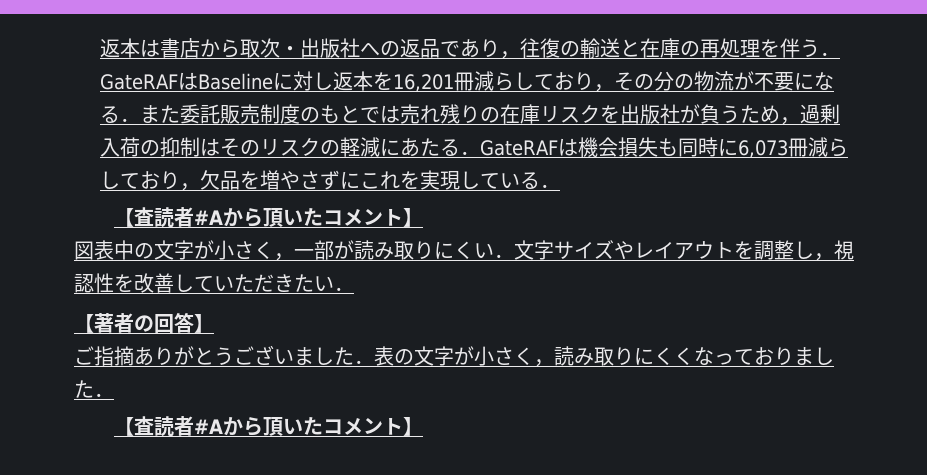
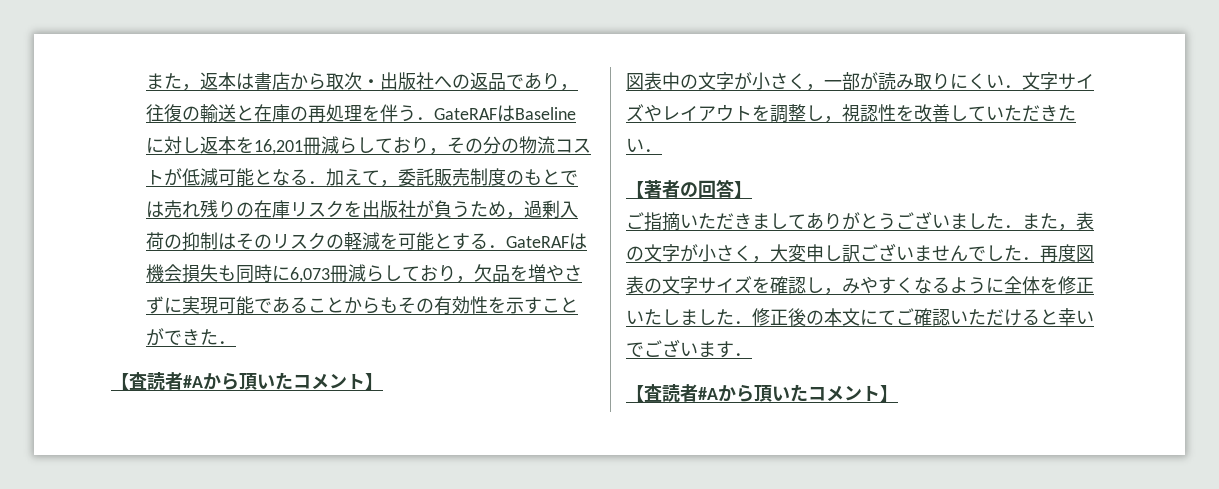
- 返本は書店から取次・出版社への返品であり，往復の輸送と在庫の再処理を伴う．GateRAFはBaselineに対し返本を16,201冊減らしており，その分の物流が不要になる．また委託販売制度のもとでは売れ残りの在庫リスクを出版社が負うため，過剰入荷の抑制はそのリスクの軽減にあたる．GateRAFは機会損失も同時に6,073冊減らしており，欠品を増やさずにこれを実現している．
+ また，返本は書店から取次・出版社への返品であり，往復の輸送と在庫の再処理を伴う．GateRAFはBaselineに対し返本を16,201冊減らしており，その分の物流コストが低減可能となる．加えて，委託販売制度のもとでは売れ残りの在庫リスクを出版社が負うため，過剰入荷の抑制はそのリスクの軽減を可能とする．GateRAFは機会損失も同時に6,073冊減らしており，欠品を増やさずに実現可能であることからもその有効性を示すことができた．
- ご指摘ありがとうございました．表の文字が小さく，読み取りにくくなっておりました．
+ ご指摘いただきましてありがとうございました．また，表の文字が小さく，大変申し訳ございませんでした．再度図表の文字サイズを確認し，みやすくなるように全体を修正いたしました．修正後の本文にてご確認いただけると幸いでございます．

